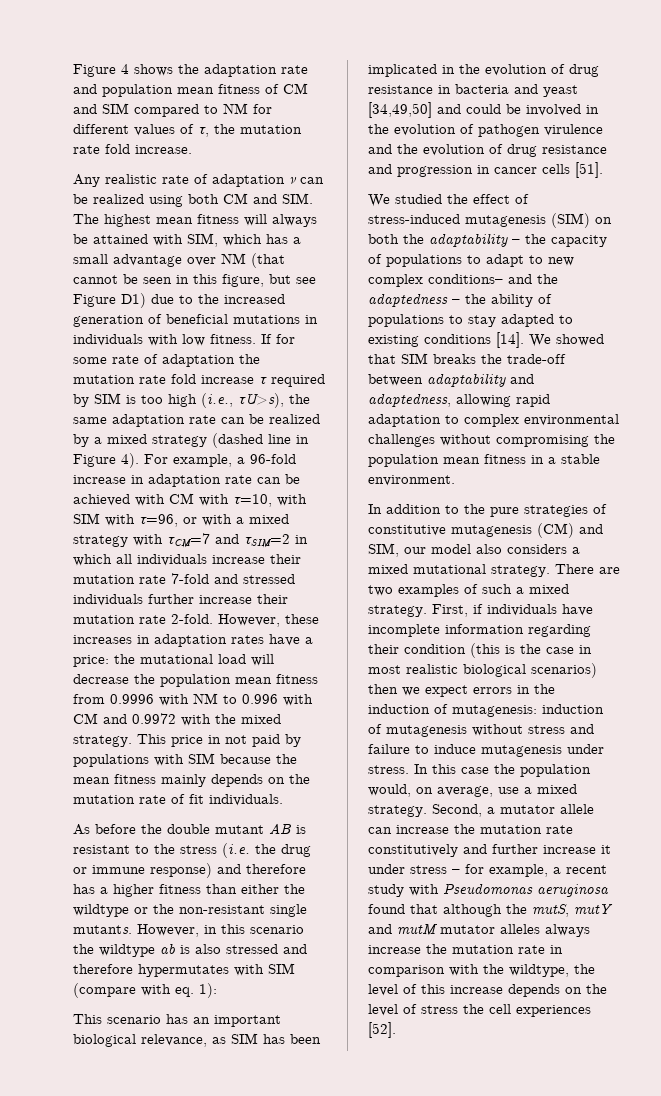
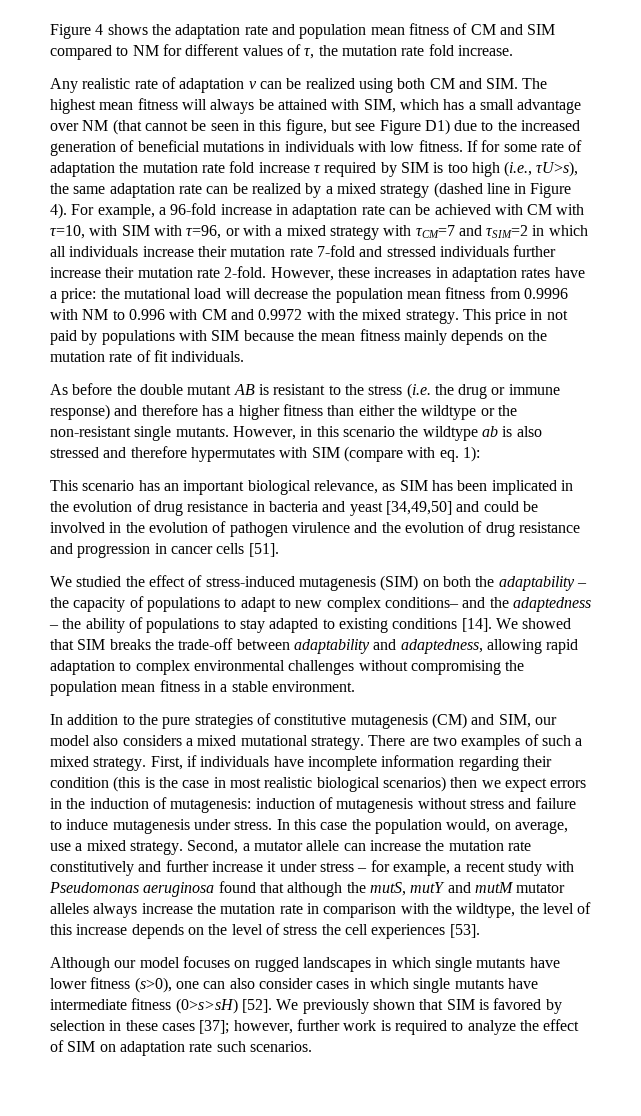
- Second, a mutator allele can increase the mutation rate constitutively and further increase it under stress – for example, a recent study with Pseudomonas aeruginosa found that although the mutS, mutY and mutM mutator alleles always increase the mutation rate in comparison with the wildtype, the level of this increase depends on the level of stress the cell experiences [52].
+ Second, a mutator allele can increase the mutation rate constitutively and further increase it under stress – for example, a recent study with Pseudomonas aeruginosa found that although the mutS, mutY and mutM mutator alleles always increase the mutation rate in comparison with the wildtype, the level of this increase depends on the level of stress the cell experiences [53].
+ Although our model focuses on rugged landscapes in which single mutants have lower fitness (s>0), one can also consider cases in which single mutants have intermediate fitness (0>s>sH) [52]. We previously shown that SIM is favored by selection in these cases [37]; however, further work is required to analyze the effect of SIM on adaptation rate such scenarios.

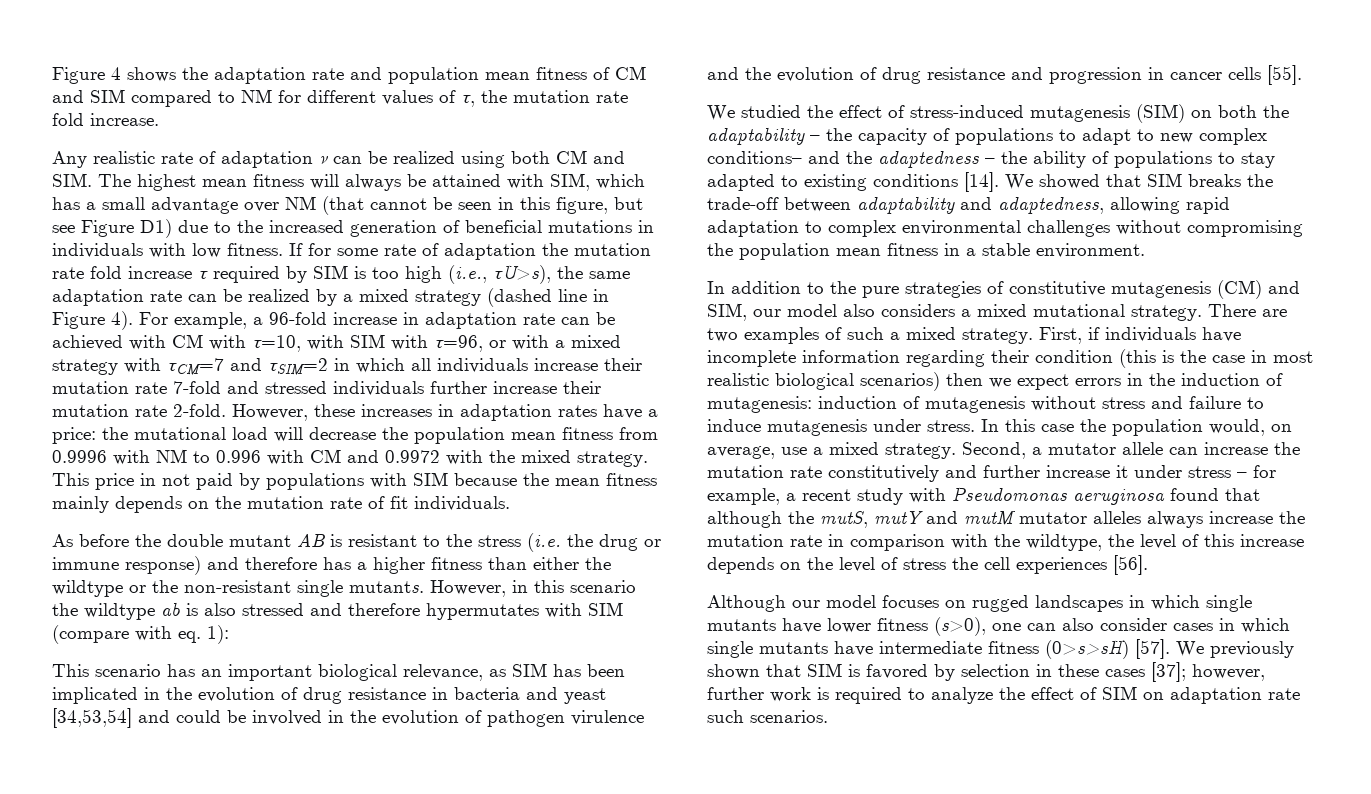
- This scenario has an important biological relevance, as SIM has been implicated in the evolution of drug resistance in bacteria and yeast [34,49,50] and could be involved in the evolution of pathogen virulence and the evolution of drug resistance and progression in cancer cells [51].
+ This scenario has an important biological relevance, as SIM has been implicated in the evolution of drug resistance in bacteria and yeast [34,53,54] and could be involved in the evolution of pathogen virulence and the evolution of drug resistance and progression in cancer cells [55].
- Second, a mutator allele can increase the mutation rate constitutively and further increase it under stress – for example, a recent study with Pseudomonas aeruginosa found that although the mutS, mutY and mutM mutator alleles always increase the mutation rate in comparison with the wildtype, the level of this increase depends on the level of stress the cell experiences [53].
+ Second, a mutator allele can increase the mutation rate constitutively and further increase it under stress – for example, a recent study with Pseudomonas aeruginosa found that although the mutS, mutY and mutM mutator alleles always increase the mutation rate in comparison with the wildtype, the level of this increase depends on the level of stress the cell experiences [56].
- Although our model focuses on rugged landscapes in which single mutants have lower fitness (s>0), one can also consider cases in which single mutants have intermediate fitness (0>s>sH) [52].
+ Although our model focuses on rugged landscapes in which single mutants have lower fitness (s>0), one can also consider cases in which single mutants have intermediate fitness (0>s>sH) [57].

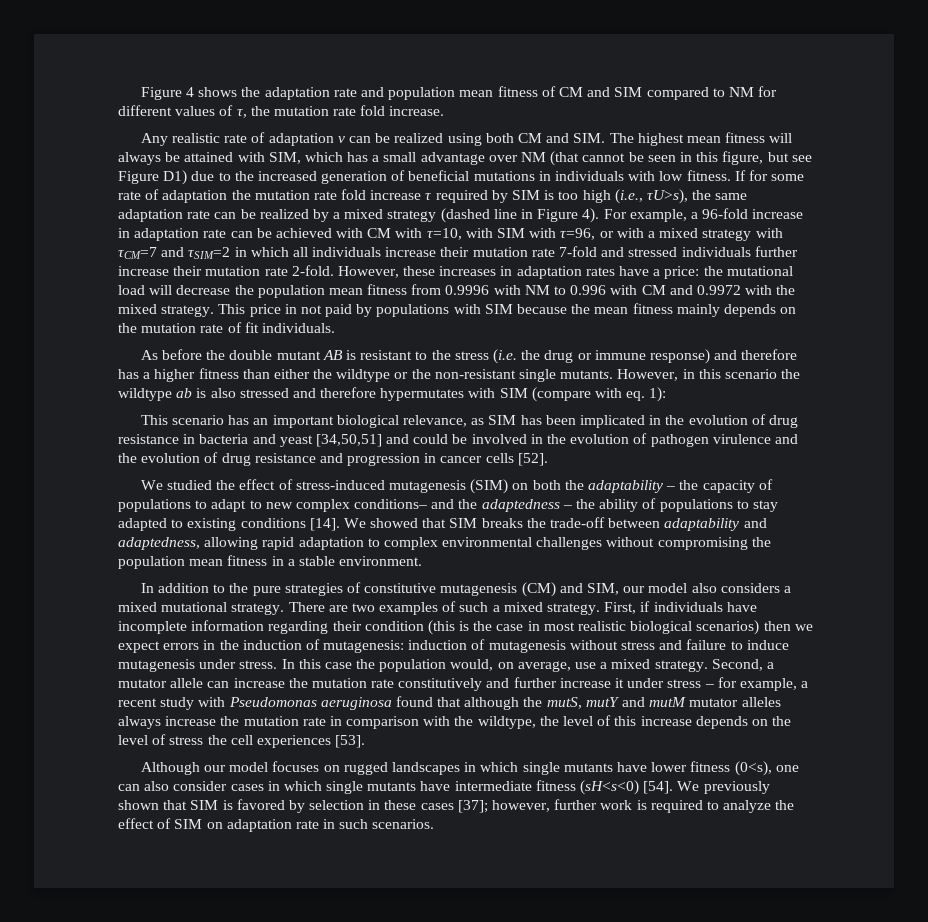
- This scenario has an important biological relevance, as SIM has been implicated in the evolution of drug resistance in bacteria and yeast [34,53,54] and could be involved in the evolution of pathogen virulence and the evolution of drug resistance and progression in cancer cells [55].
+ This scenario has an important biological relevance, as SIM has been implicated in the evolution of drug resistance in bacteria and yeast [34,50,51] and could be involved in the evolution of pathogen virulence and the evolution of drug resistance and progression in cancer cells [52].
- Second, a mutator allele can increase the mutation rate constitutively and further increase it under stress – for example, a recent study with Pseudomonas aeruginosa found that although the mutS, mutY and mutM mutator alleles always increase the mutation rate in comparison with the wildtype, the level of this increase depends on the level of stress the cell experiences [56].
+ Second, a mutator allele can increase the mutation rate constitutively and further increase it under stress – for example, a recent study with Pseudomonas aeruginosa found that although the mutS, mutY and mutM mutator alleles always increase the mutation rate in comparison with the wildtype, the level of this increase depends on the level of stress the cell experiences [53].
- Although our model focuses on rugged landscapes in which single mutants have lower fitness (s>0), one can also consider cases in which single mutants have intermediate fitness (0>s>sH) [57].
+ Although our model focuses on rugged landscapes in which single mutants have lower fitness (0<s), one can also consider cases in which single mutants have intermediate fitness (sH<s<0) [54].
- We previously shown that SIM is favored by selection in these cases [37]; however, further work is required to analyze the effect of SIM on adaptation rate such scenarios.
+ We previously shown that SIM is favored by selection in these cases [37]; however, further work is required to analyze the effect of SIM on adaptation rate in such scenarios.

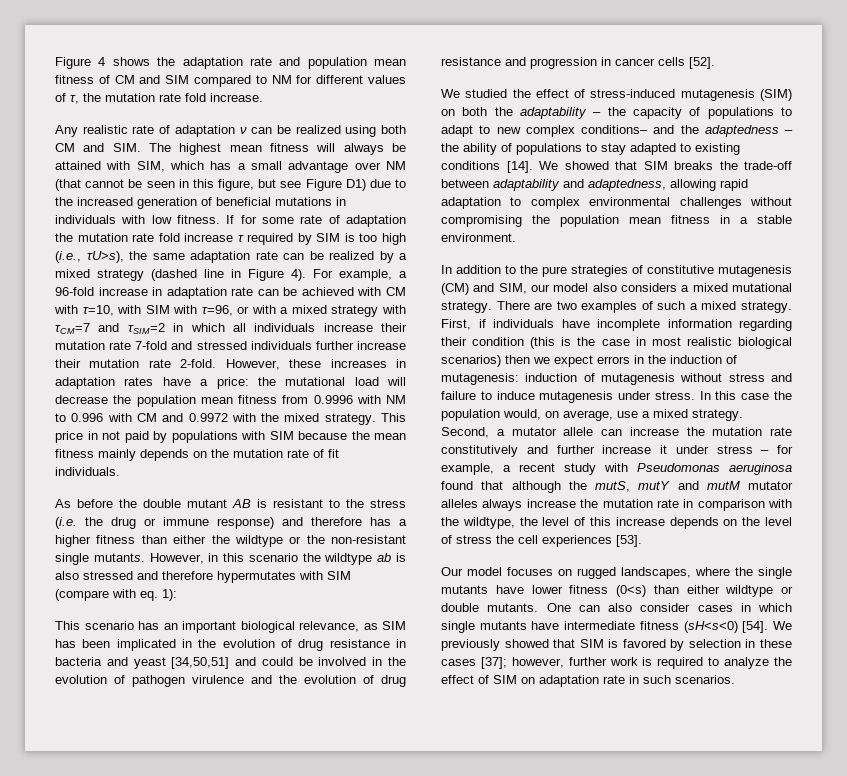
- Although our model focuses on rugged landscapes in which single mutants have lower fitness (0<s), one can also consider cases in which single mutants have intermediate fitness (sH<s<0) [54].
+ Our model focuses on rugged landscapes, where the single mutants have lower fitness (0<s) than either wildtype or double mutants. One can also consider cases in which single mutants have intermediate fitness (sH<s<0) [54].
- We previously shown that SIM is favored by selection in these cases [37]; however, further work is required to analyze the effect of SIM on adaptation rate in such scenarios.
+ We previously showed that SIM is favored by selection in these cases [37]; however, further work is required to analyze the effect of SIM on adaptation rate in such scenarios.

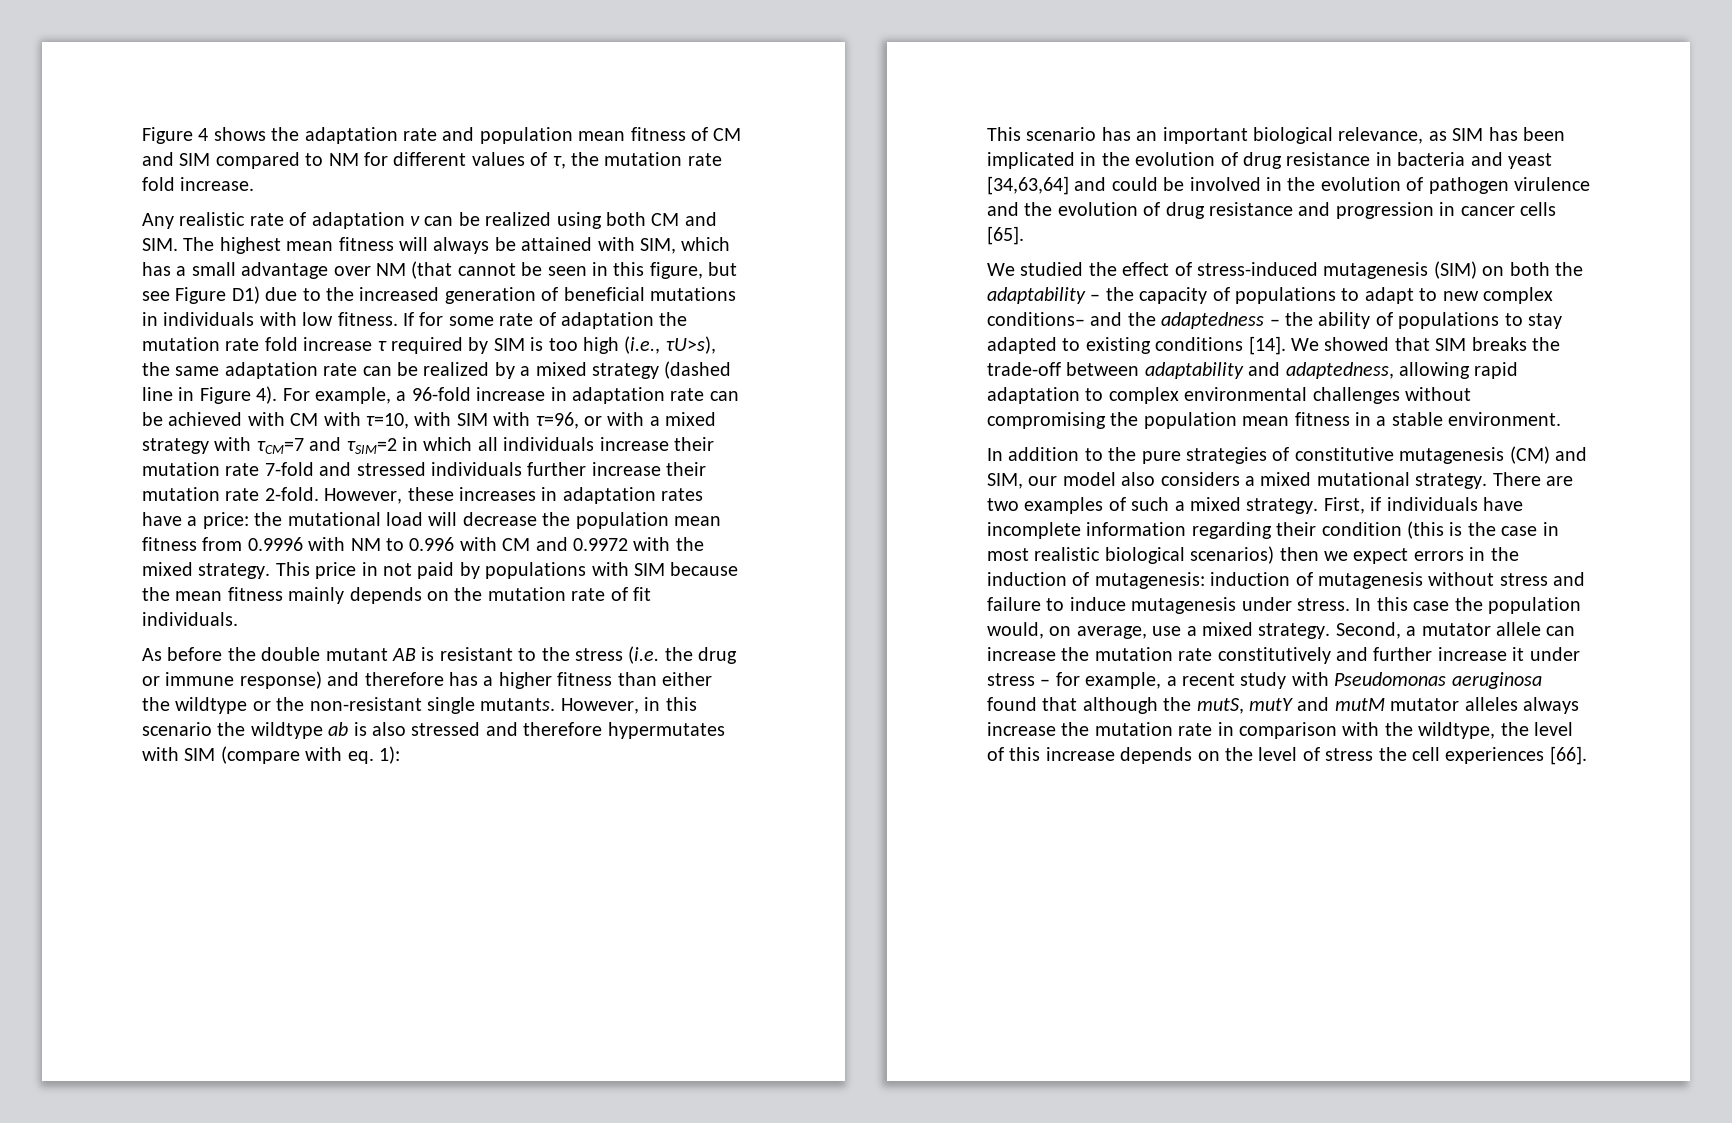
- This scenario has an important biological relevance, as SIM has been implicated in the evolution of drug resistance in bacteria and yeast [34,50,51] and could be involved in the evolution of pathogen virulence and the evolution of drug resistance and progression in cancer cells [52].
+ This scenario has an important biological relevance, as SIM has been implicated in the evolution of drug resistance in bacteria and yeast [34,63,64] and could be involved in the evolution of pathogen virulence and the evolution of drug resistance and progression in cancer cells [65].
- Second, a mutator allele can increase the mutation rate constitutively and further increase it under stress – for example, a recent study with Pseudomonas aeruginosa found that although the mutS, mutY and mutM mutator alleles always increase the mutation rate in comparison with the wildtype, the level of this increase depends on the level of stress the cell experiences [53].
- Our model focuses on rugged landscapes, where the single mutants have lower fitness (0<s) than either wildtype or double mutants. One can also consider cases in which single mutants have intermediate fitness (sH<s<0) [54]. We previously showed that SIM is favored by selection in these cases [37]; however, further work is required to analyze the effect of SIM on adaptation rate in such scenarios.
+ Second, a mutator allele can increase the mutation rate constitutively and further increase it under stress – for example, a recent study with Pseudomonas aeruginosa found that although the mutS, mutY and mutM mutator alleles always increase the mutation rate in comparison with the wildtype, the level of this increase depends on the level of stress the cell experiences [66].

